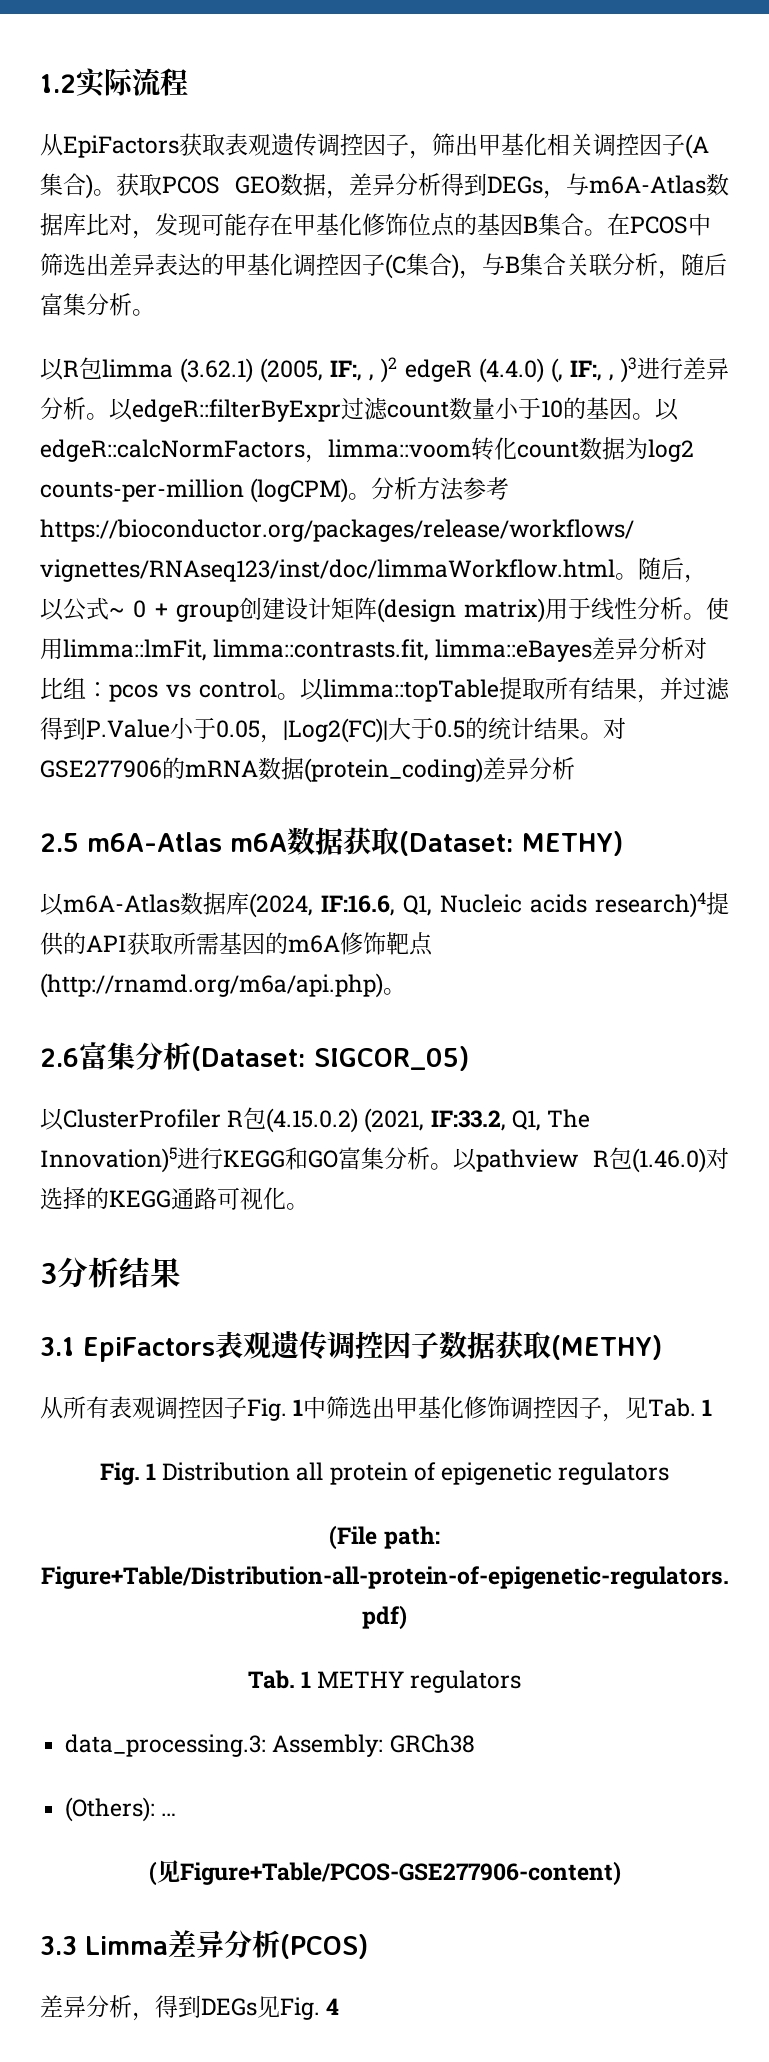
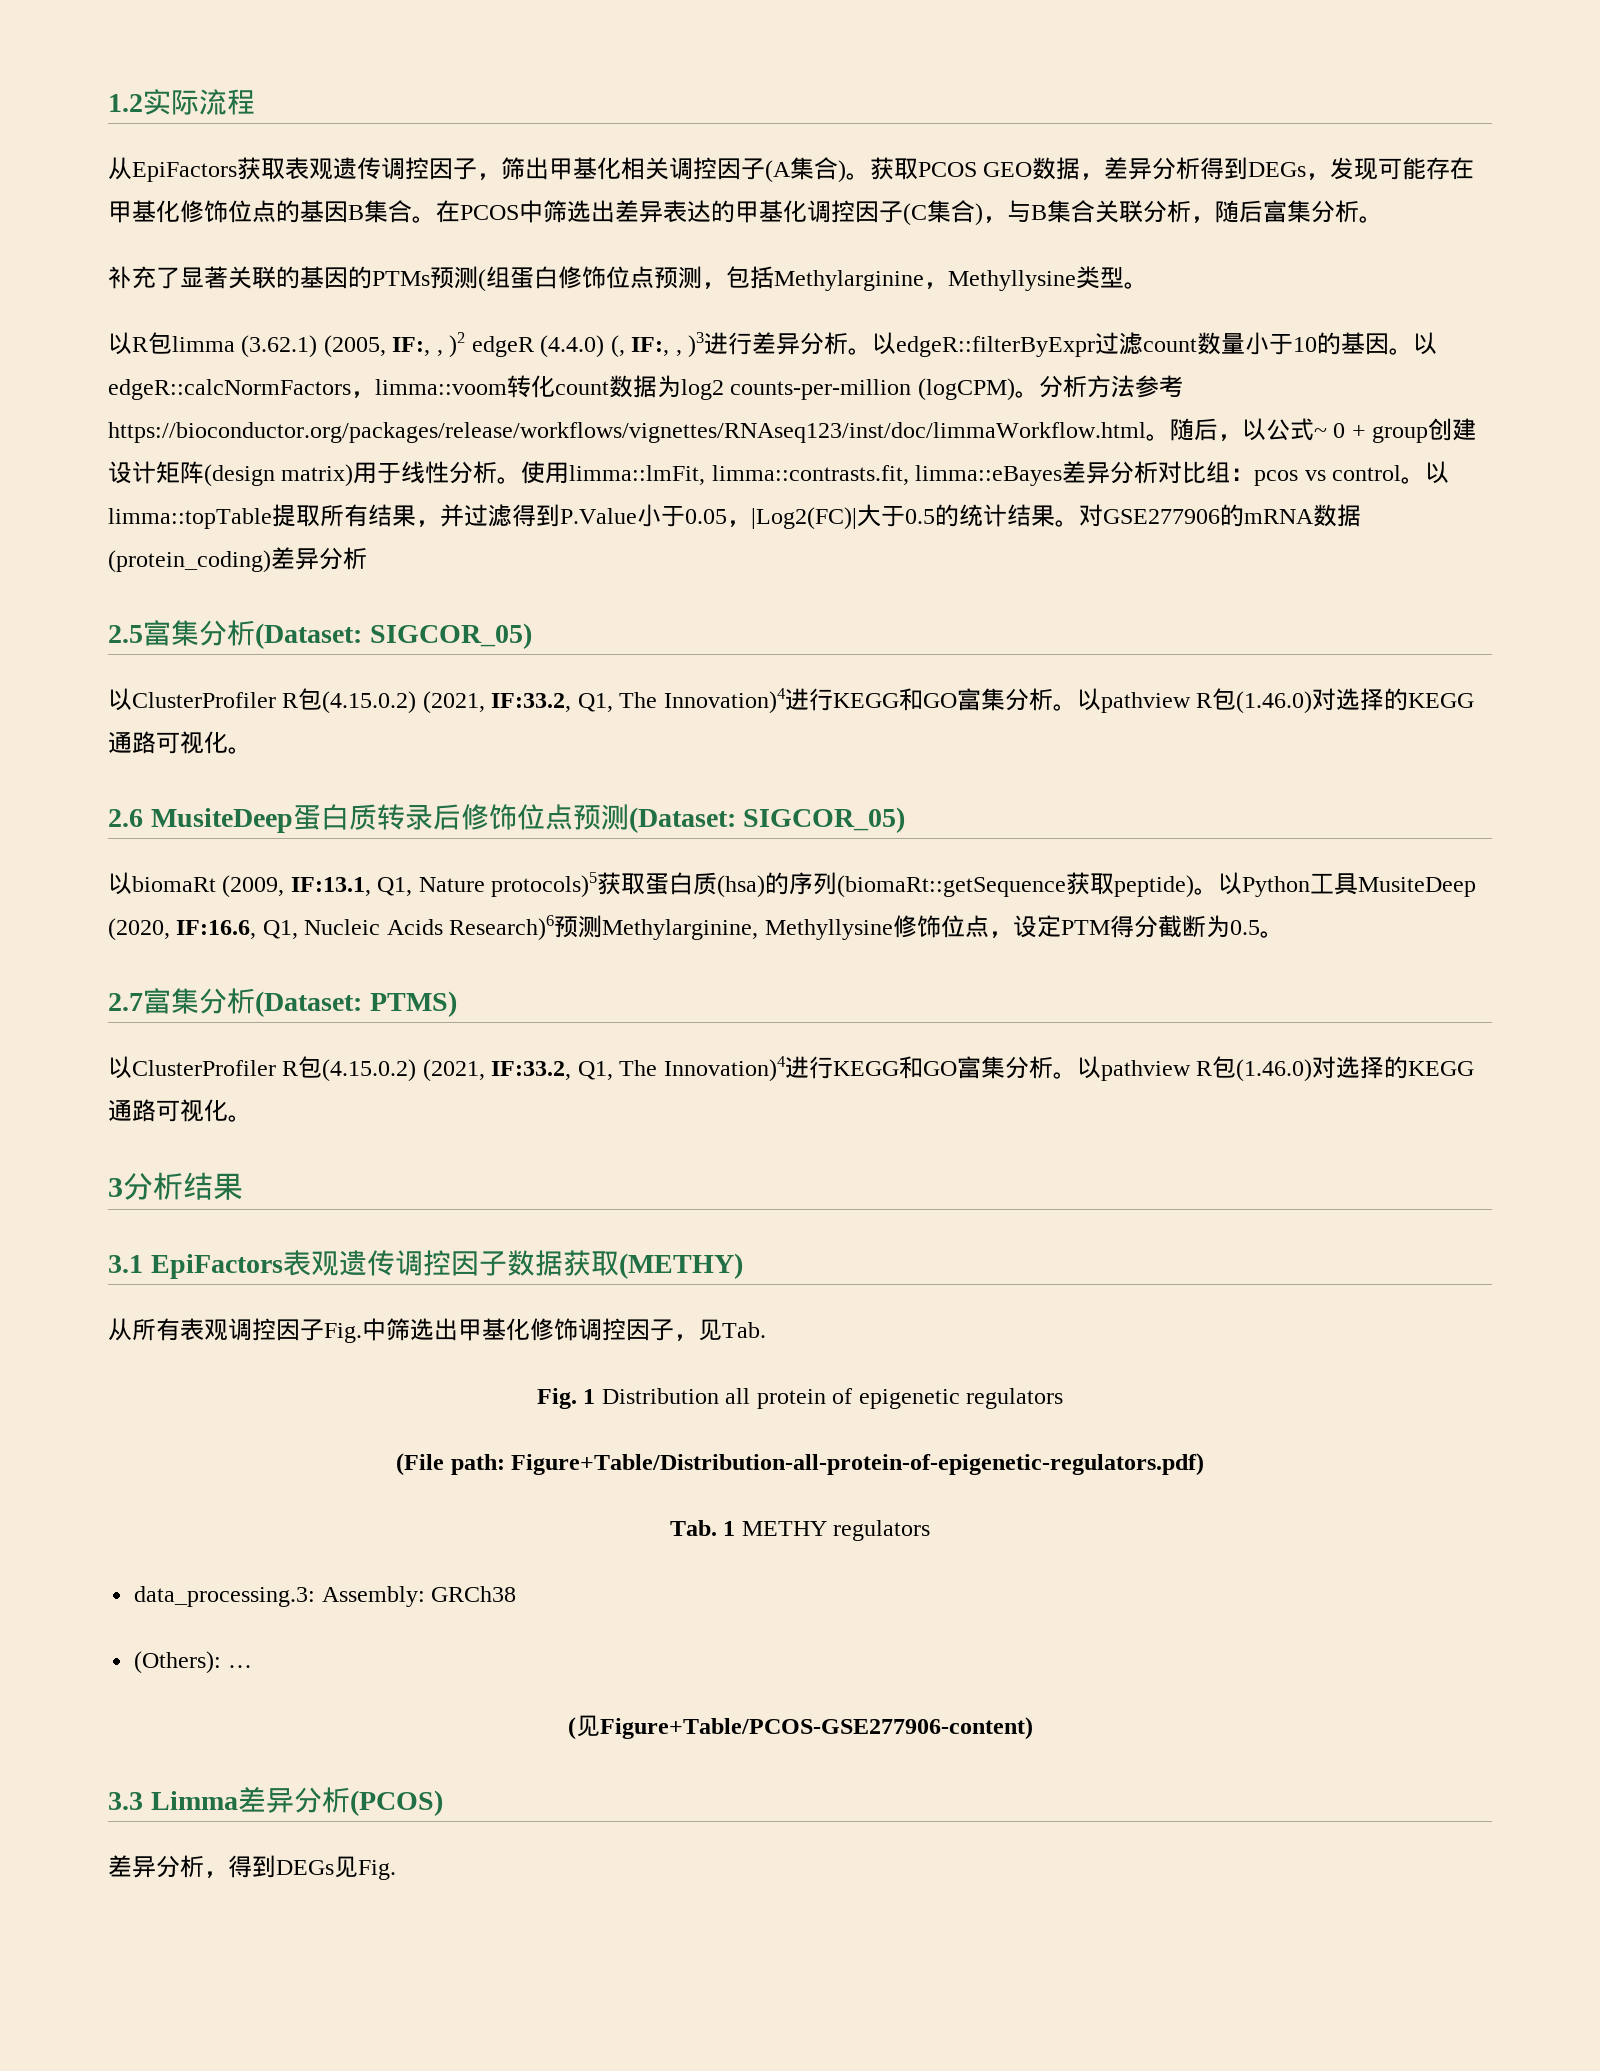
- 获取PCOS GEO数据，差异分析得到DEGs，与m6A-Atlas数据库比对，发现可能存在甲基化修饰位点的基因B集合。
+ 获取PCOS GEO数据，差异分析得到DEGs，发现可能存在甲基化修饰位点的基因B集合。
+ 补充了显著关联的基因的PTMs预测(组蛋白修饰位点预测，包括Methylarginine，Methyllysine类型。
- 2.5 m6A-Atlas m6A数据获取(Dataset: METHY)
- 以m6A-Atlas数据库(2024, IF:16.6, Q1, Nucleic acids research)4提供的API获取所需基因的m6A修饰靶点(http://rnamd.org/m6a/api.php)。
- 2.6富集分析(Dataset: SIGCOR_05)
- 以ClusterProfiler R包(4.15.0.2) (2021, IF:33.2, Q1, The Innovation)5进行KEGG和GO富集分析。
+ 2.5富集分析(Dataset: SIGCOR_05)
+ 以ClusterProfiler R包(4.15.0.2) (2021, IF:33.2, Q1, The Innovation)4进行KEGG和GO富集分析。以pathview R包(1.46.0)对选择的KEGG通路可视化。
+ 2.6 MusiteDeep蛋白质转录后修饰位点预测(Dataset: SIGCOR_05)
+ 以biomaRt (2009, IF:13.1, Q1, Nature protocols)5获取蛋白质(hsa)的序列(biomaRt::getSequence获取peptide)。以Python工具MusiteDeep (2020, IF:16.6, Q1, Nucleic Acids Research)6预测Methylarginine, Methyllysine修饰位点，设定PTM得分截断为0.5。
+ 2.7富集分析(Dataset: PTMS)
+ 以ClusterProfiler R包(4.15.0.2) (2021, IF:33.2, Q1, The Innovation)4进行KEGG和GO富集分析。
- 从所有表观调控因子Fig. 1中筛选出甲基化修饰调控因子，见Tab. 1
+ 从所有表观调控因子Fig.中筛选出甲基化修饰调控因子，见Tab.
- 差异分析，得到DEGs见Fig. 4
+ 差异分析，得到DEGs见Fig.

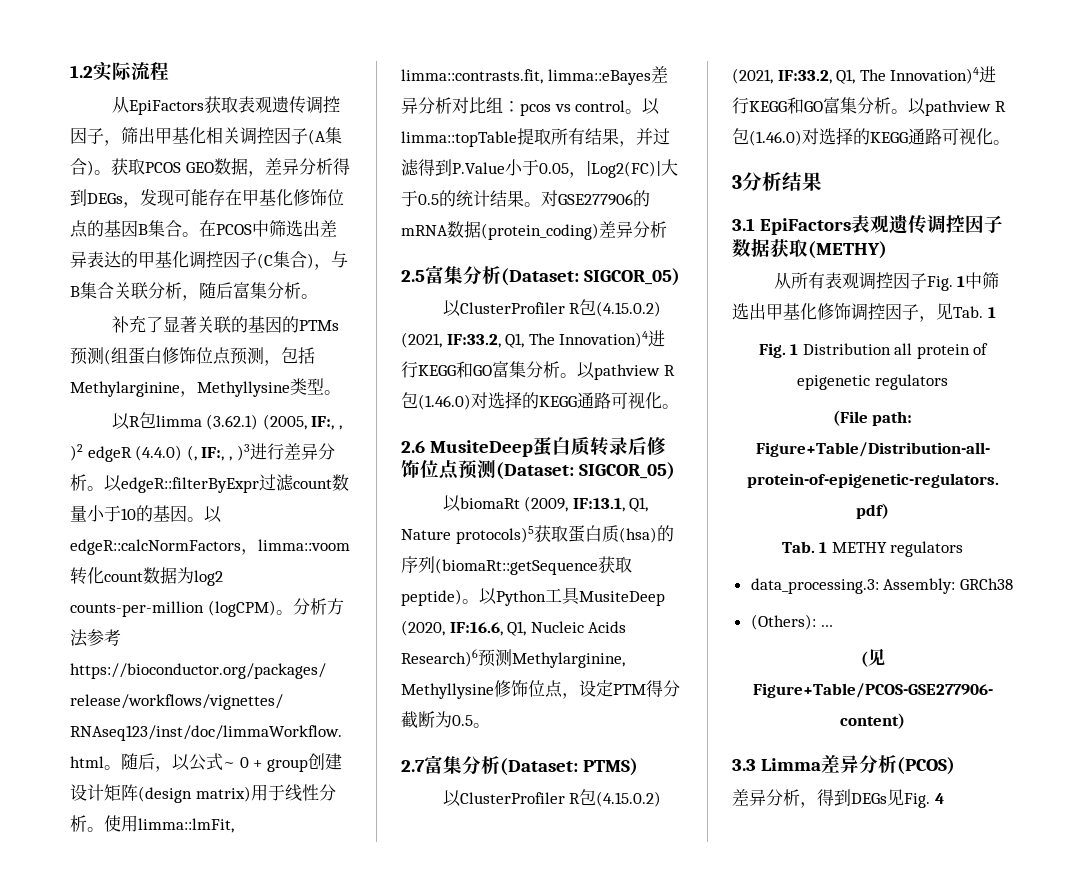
- 从所有表观调控因子Fig.中筛选出甲基化修饰调控因子，见Tab.
+ 从所有表观调控因子Fig. 1中筛选出甲基化修饰调控因子，见Tab. 1
- 差异分析，得到DEGs见Fig.
+ 差异分析，得到DEGs见Fig. 4

